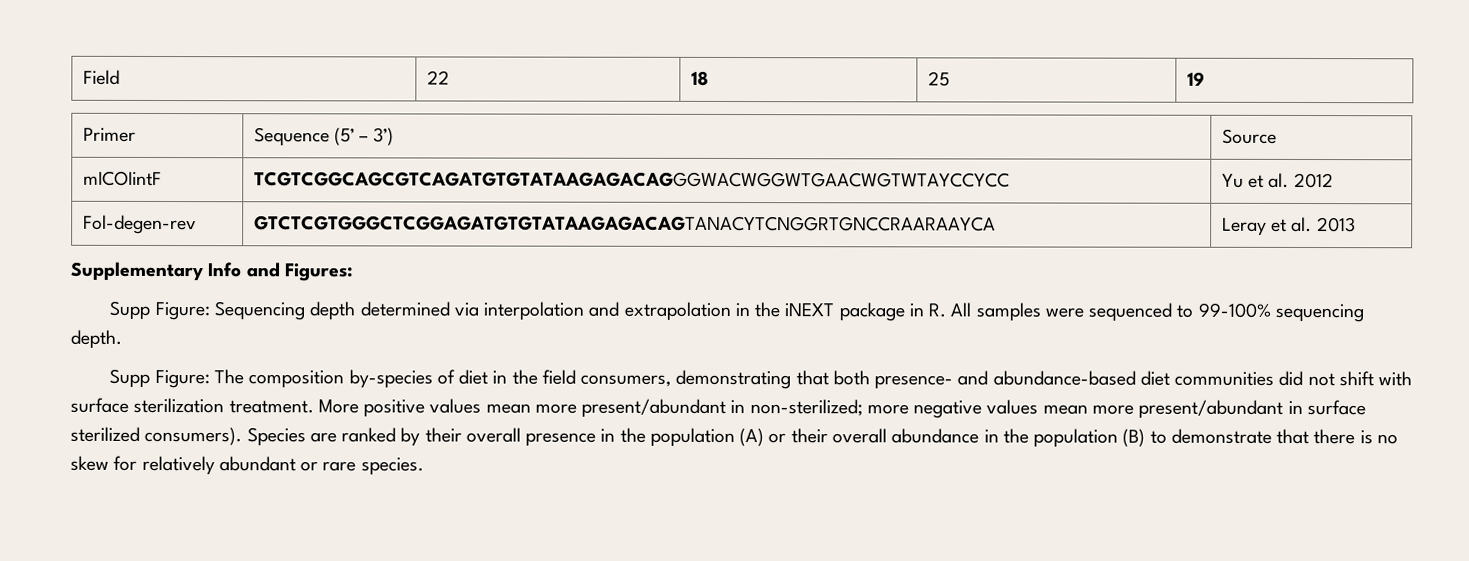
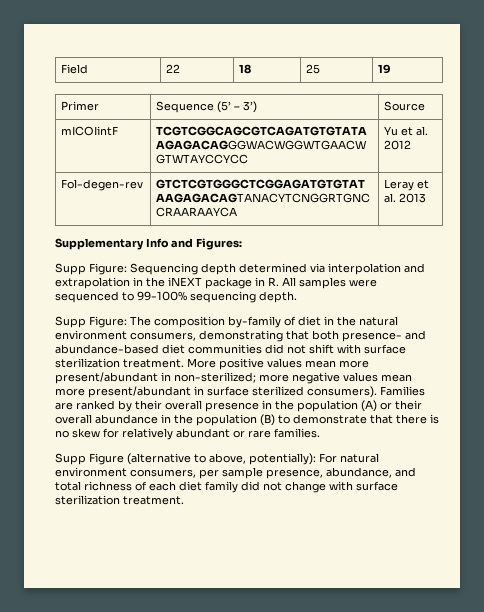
- Supp Figure: The composition by-species of diet in the field consumers, demonstrating that both presence- and abundance-based diet communities did not shift with surface sterilization treatment.
+ Supp Figure: The composition by-family of diet in the natural environment consumers, demonstrating that both presence- and abundance-based diet communities did not shift with surface sterilization treatment.
- Species are ranked by their overall presence in the population (A) or their overall abundance in the population (B) to demonstrate that there is no skew for relatively abundant or rare species.
+ Families are ranked by their overall presence in the population (A) or their overall abundance in the population (B) to demonstrate that there is no skew for relatively abundant or rare families.
+ Supp Figure (alternative to above, potentially): For natural environment consumers, per sample presence, abundance, and total richness of each diet family did not change with surface sterilization treatment.

